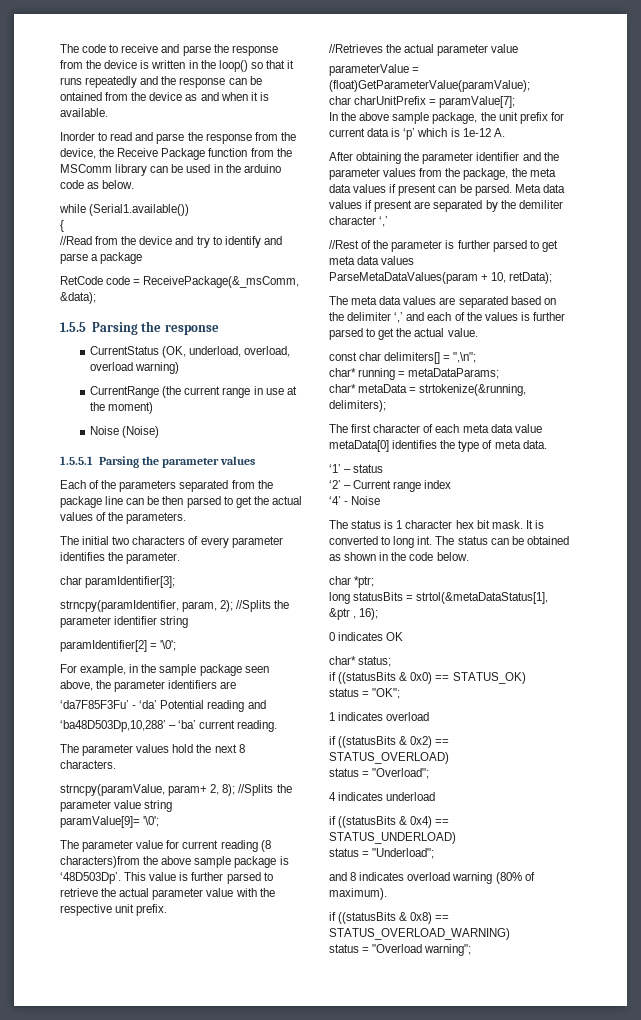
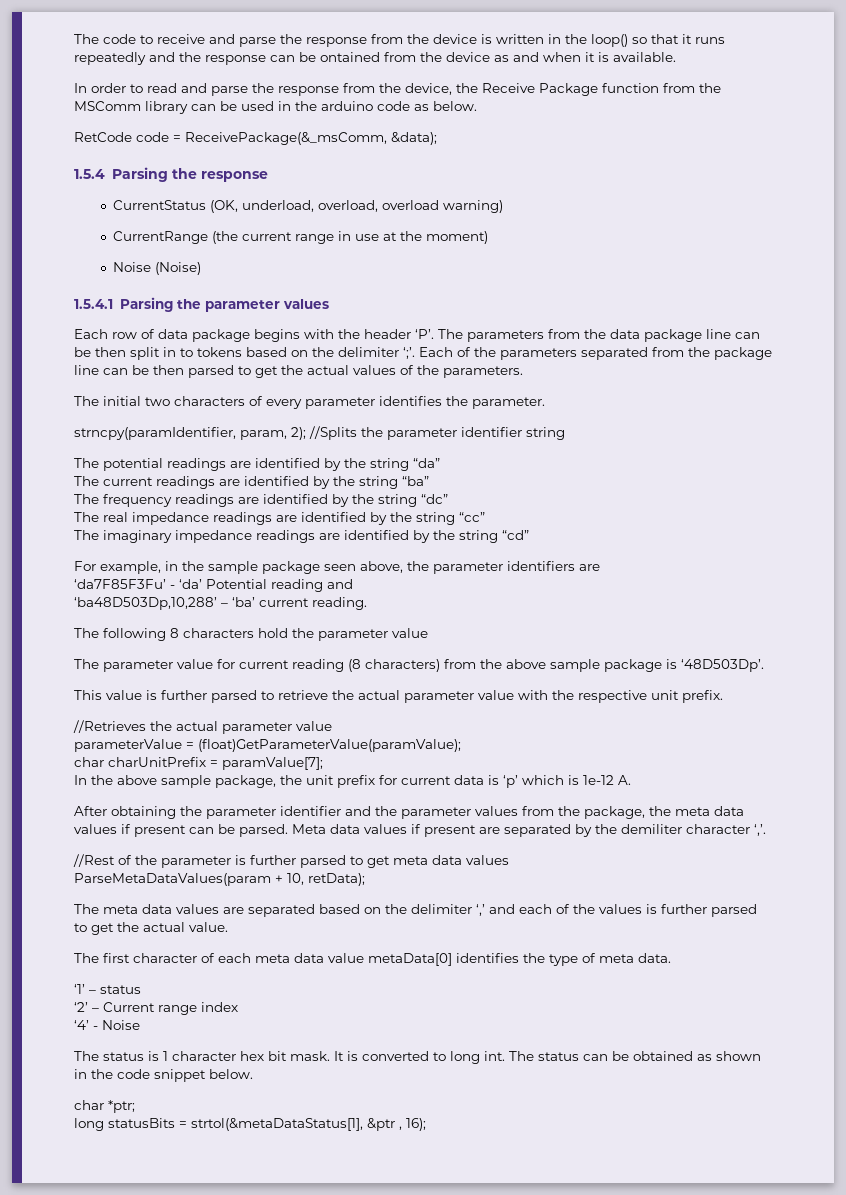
- Inorder to read and parse the response from the device, the Receive Package function from the MSComm library can be used in the arduino code as below.
+ In order to read and parse the response from the device, the Receive Package function from the MSComm library can be used in the arduino code as below.
- while (Serial1.available())
- {
- //Read from the device and try to identify and parse a package
- 1.5.5 Parsing the response
+ 1.5.4 Parsing the response
- 1.5.5.1 Parsing the parameter values
+ 1.5.4.1 Parsing the parameter values
- Each of the parameters separated from the package line can be then parsed to get the actual values of the parameters.
+ Each row of data package begins with the header ‘P’. The parameters from the data package line can be then split in to tokens based on the delimiter ‘;’. Each of the parameters separated from the package line can be then parsed to get the actual values of the parameters.
- char paramIdentifier[3];
- paramIdentifier[2] = '\0';
+ The potential readings are identified by the string “da”
+ The current readings are identified by the string “ba”
+ The frequency readings are identified by the string “dc”
+ The real impedance readings are identified by the string “cc”
+ The imaginary impedance readings are identified by the string “cd”
- The parameter values hold the next 8 characters.
- strncpy(paramValue, param+ 2, 8); //Splits the parameter value string
- paramValue[9]= '\0';
+ The following 8 characters hold the parameter value
- The parameter value for current reading (8 characters)from the above sample package is ‘48D503Dp’. This value is further parsed to retrieve the actual parameter value with the respective unit prefix.
+ The parameter value for current reading (8 characters) from the above sample package is ‘48D503Dp’.
+ This value is further parsed to retrieve the actual parameter value with the respective unit prefix.
- Meta data values if present are separated by the demiliter character ‘,’
+ Meta data values if present are separated by the demiliter character ‘,’.
- const char delimiters[] = ",\n";
- char* running = metaDataParams;
- char* metaData = strtokenize(&running, delimiters);
- The status can be obtained as shown in the code below.
+ The status can be obtained as shown in the code snippet below.
- 0 indicates OK
- char* status;
- if ((statusBits & 0x0) == STATUS_OK)
- status = "OK";
- 1 indicates overload
- if ((statusBits & 0x2) == STATUS_OVERLOAD)
- status = "Overload";
- 4 indicates underload
- if ((statusBits & 0x4) == STATUS_UNDERLOAD)
- status = "Underload";
- and 8 indicates overload warning (80% of maximum).
- if ((statusBits & 0x8) == STATUS_OVERLOAD_WARNING)
- status = "Overload warning";

